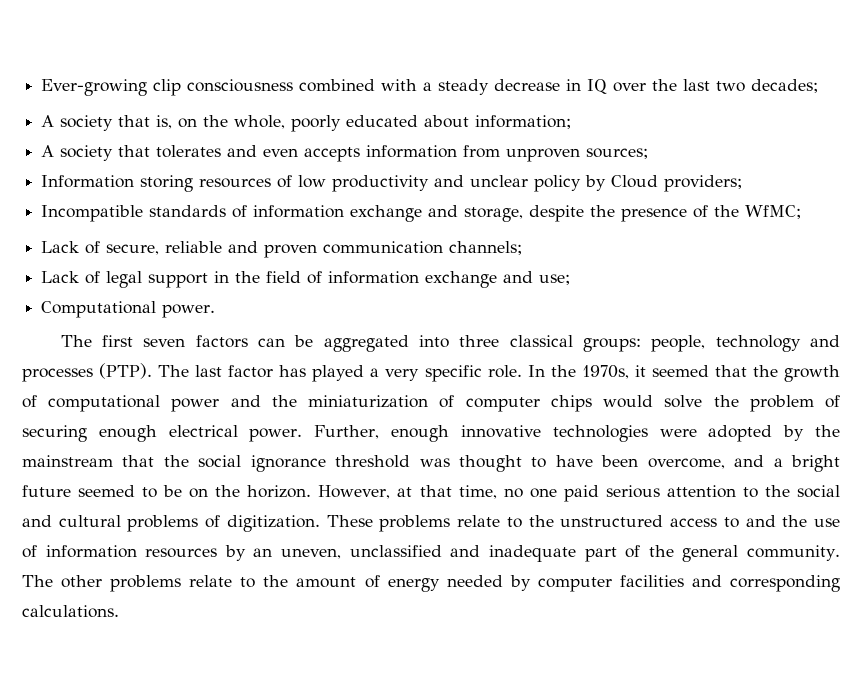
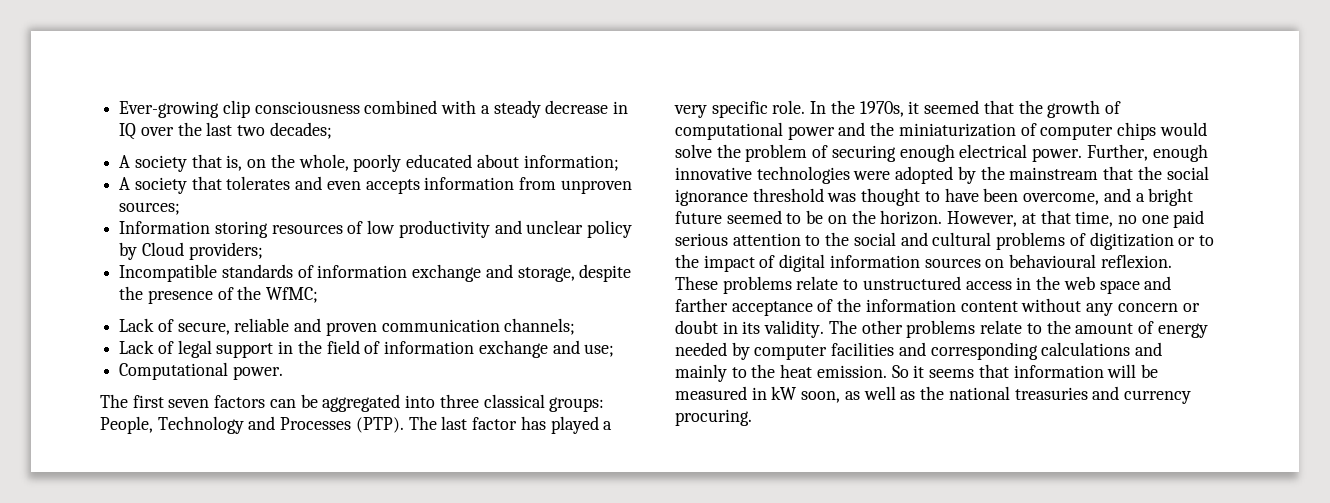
- The first seven factors can be aggregated into three classical groups: people, technology and processes (PTP).
+ The first seven factors can be aggregated into three classical groups: People, Technology and Processes (PTP).
- However, at that time, no one paid serious attention to the social and cultural problems of digitization.
+ However, at that time, no one paid serious attention to the social and cultural problems of digitization or to the impact of digital information sources on behavioural reflexion.
- These problems relate to the unstructured access to and the use of information resources by an uneven, unclassified and inadequate part of the general community.
+ These problems relate to unstructured access in the web space and farther acceptance of the information content without any concern or doubt in its validity.
- The other problems relate to the amount of energy needed by computer facilities and corresponding calculations.
+ The other problems relate to the amount of energy needed by computer facilities and corresponding calculations and mainly to the heat emission. So it seems that information will be measured in kW soon, as well as the national treasuries and currency procuring.

